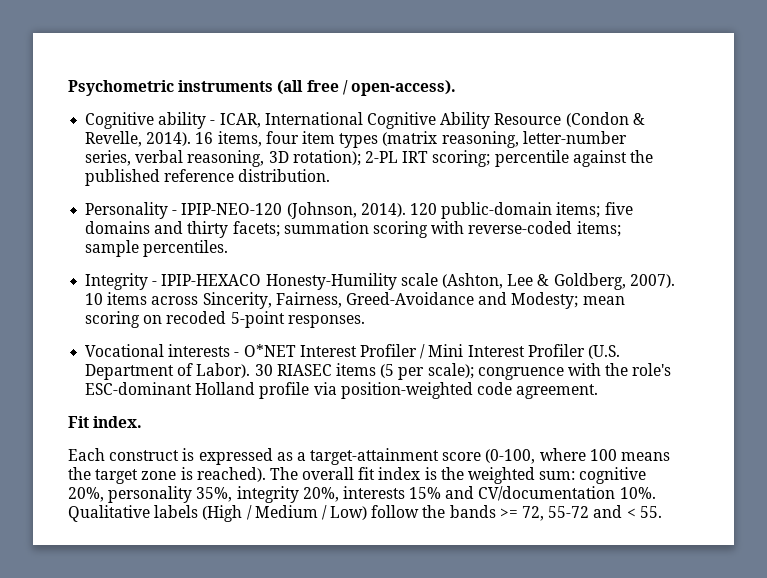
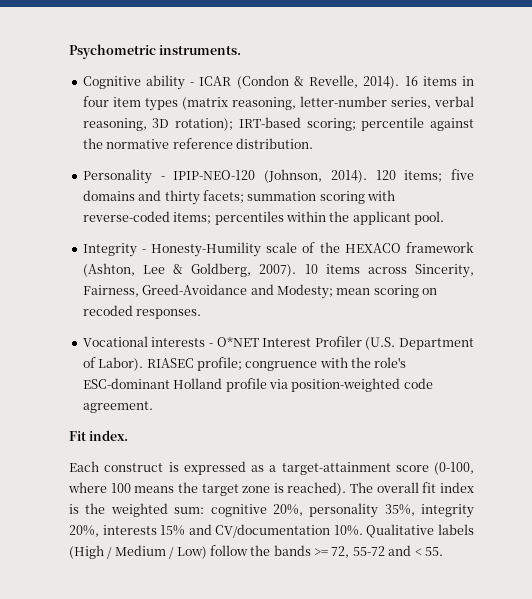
- Psychometric instruments (all free / open-access).
- Cognitive ability - ICAR, International Cognitive Ability Resource (Condon & Revelle, 2014).
+ Psychometric instruments.
+ Cognitive ability - ICAR (Condon & Revelle, 2014).
- 16 items, four item types (matrix reasoning, letter-number series, verbal reasoning, 3D rotation); 2-PL IRT scoring; percentile against the published reference distribution.
+ 16 items in four item types (matrix reasoning, letter-number series, verbal reasoning, 3D rotation); IRT-based scoring; percentile against the normative reference distribution.
- 120 public-domain items; five domains and thirty facets; summation scoring with reverse-coded items; sample percentiles.
+ 120 items; five domains and thirty facets; summation scoring with reverse-coded items; percentiles within the applicant pool.
- Integrity - IPIP-HEXACO Honesty-Humility scale (Ashton, Lee & Goldberg, 2007).
+ Integrity - Honesty-Humility scale of the HEXACO framework (Ashton, Lee & Goldberg, 2007).
- 10 items across Sincerity, Fairness, Greed-Avoidance and Modesty; mean scoring on recoded 5-point responses.
+ 10 items across Sincerity, Fairness, Greed-Avoidance and Modesty; mean scoring on recoded responses.
- Vocational interests - O*NET Interest Profiler / Mini Interest Profiler (U.S. Department of Labor). 30 RIASEC items (5 per scale); congruence with the role's ESC-dominant Holland profile via position-weighted code agreement.
+ Vocational interests - O*NET Interest Profiler (U.S. Department of Labor). RIASEC profile; congruence with the role's ESC-dominant Holland profile via position-weighted code agreement.

